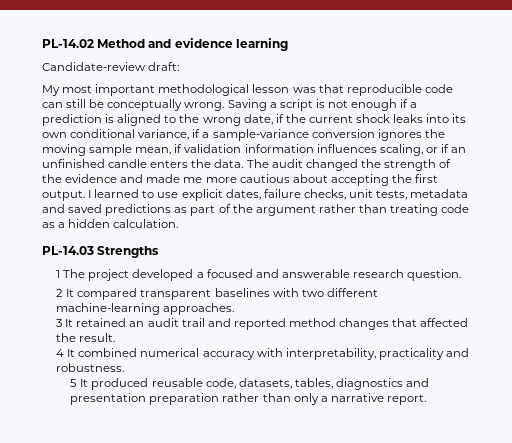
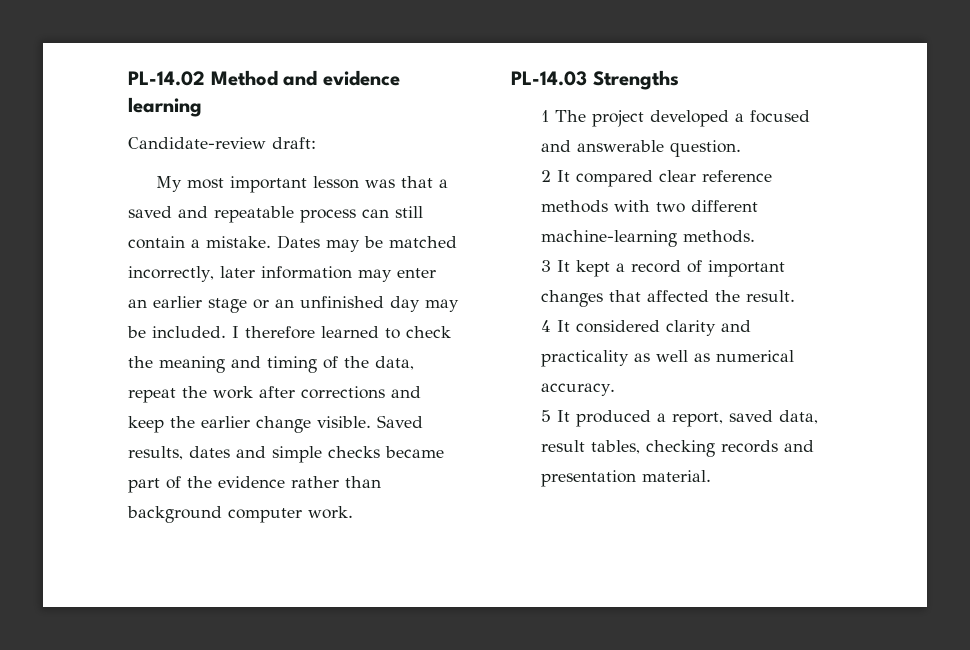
- My most important methodological lesson was that reproducible code can still be conceptually wrong. Saving a script is not enough if a prediction is aligned to the wrong date, if the current shock leaks into its own conditional variance, if a sample-variance conversion ignores the moving sample mean, if validation information influences scaling, or if an unfinished candle enters the data. The audit changed the strength of the evidence and made me more cautious about accepting the first output. I learned to use explicit dates, failure checks, unit tests, metadata and saved predictions as part of the argument rather than treating code as a hidden calculation.
+ My most important lesson was that a saved and repeatable process can still contain a mistake. Dates may be matched incorrectly, later information may enter an earlier stage or an unfinished day may be included. I therefore learned to check the meaning and timing of the data, repeat the work after corrections and keep the earlier change visible. Saved results, dates and simple checks became part of the evidence rather than background computer work.
- 1 The project developed a focused and answerable research question.
+ 1 The project developed a focused and answerable question.
- 2 It compared transparent baselines with two different machine-learning approaches.
+ 2 It compared clear reference methods with two different machine-learning methods.
- 3 It retained an audit trail and reported method changes that affected the result.
+ 3 It kept a record of important changes that affected the result.
- 4 It combined numerical accuracy with interpretability, practicality and robustness.
- 5 It produced reusable code, datasets, tables, diagnostics and presentation preparation rather than only a narrative report.
+ 4 It considered clarity and practicality as well as numerical accuracy.
+ 5 It produced a report, saved data, result tables, checking records and presentation material.

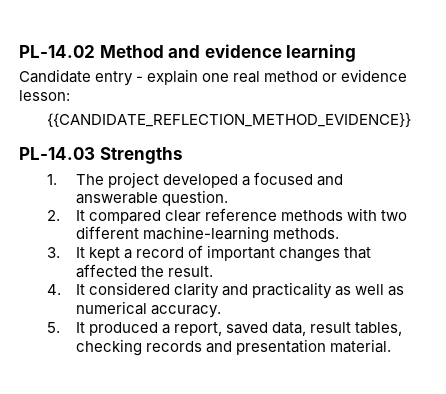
- Candidate-review draft:
- My most important lesson was that a saved and repeatable process can still contain a mistake. Dates may be matched incorrectly, later information may enter an earlier stage or an unfinished day may be included. I therefore learned to check the meaning and timing of the data, repeat the work after corrections and keep the earlier change visible. Saved results, dates and simple checks became part of the evidence rather than background computer work.
+ Candidate entry - explain one real method or evidence lesson:
+ {{CANDIDATE_REFLECTION_METHOD_EVIDENCE}}
- 1 The project developed a focused and answerable question.
+ 1. The project developed a focused and answerable question.
- 2 It compared clear reference methods with two different machine-learning methods.
+ 2. It compared clear reference methods with two different machine-learning methods.
- 3 It kept a record of important changes that affected the result.
+ 3. It kept a record of important changes that affected the result.
- 4 It considered clarity and practicality as well as numerical accuracy.
+ 4. It considered clarity and practicality as well as numerical accuracy.
- 5 It produced a report, saved data, result tables, checking records and presentation material.
+ 5. It produced a report, saved data, result tables, checking records and presentation material.

